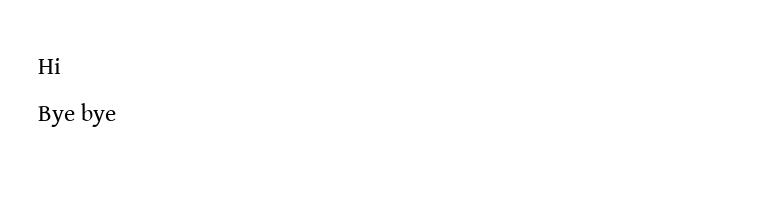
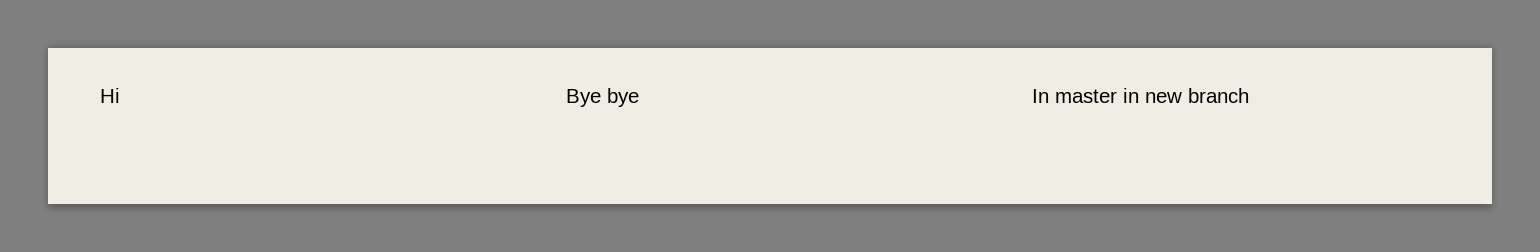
+ In master in new branch

